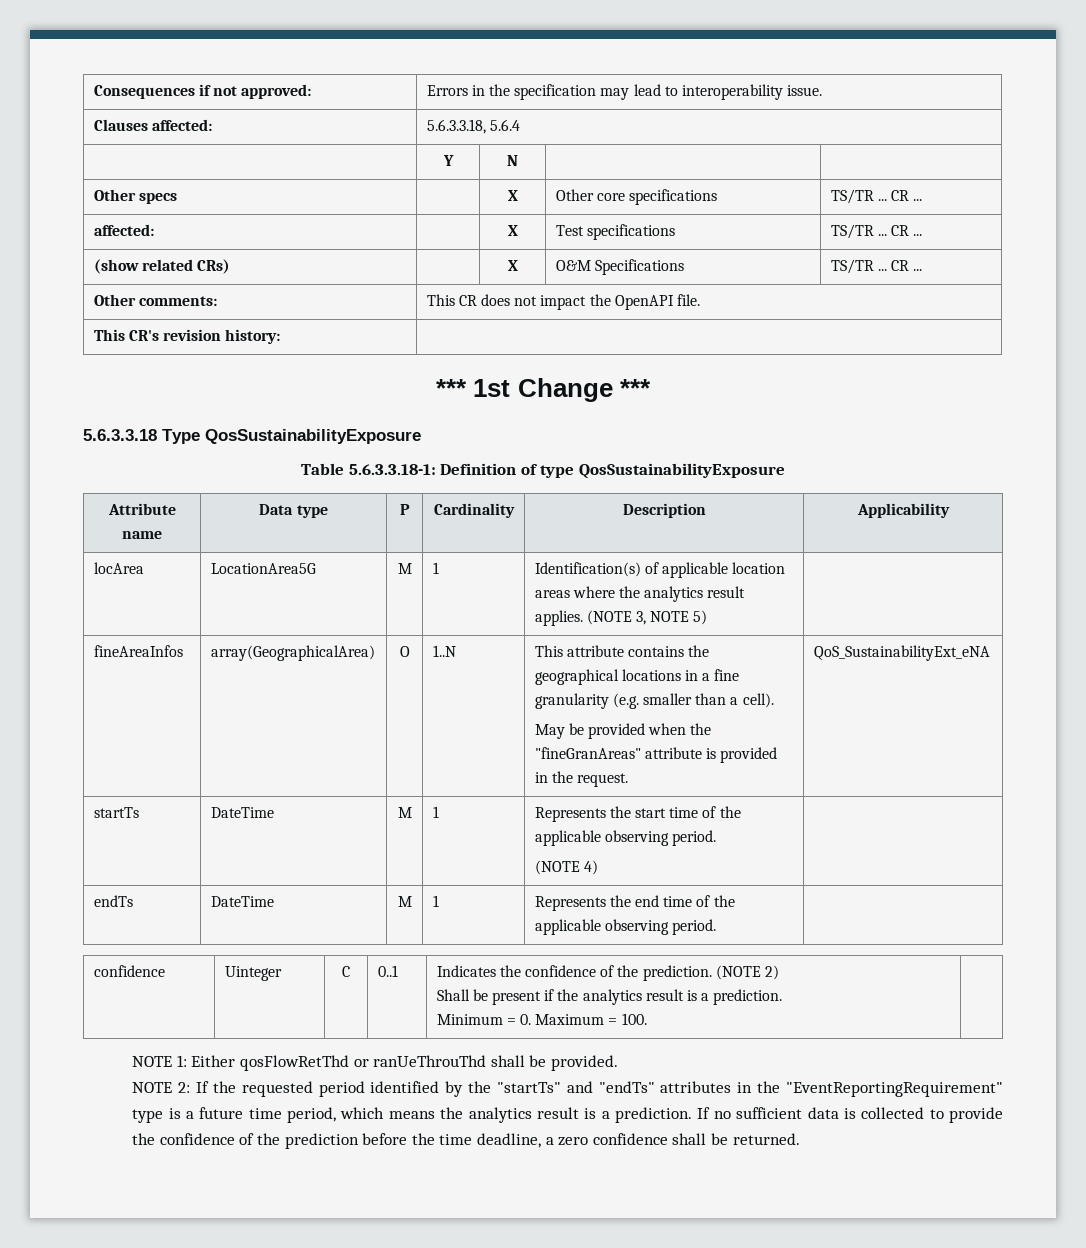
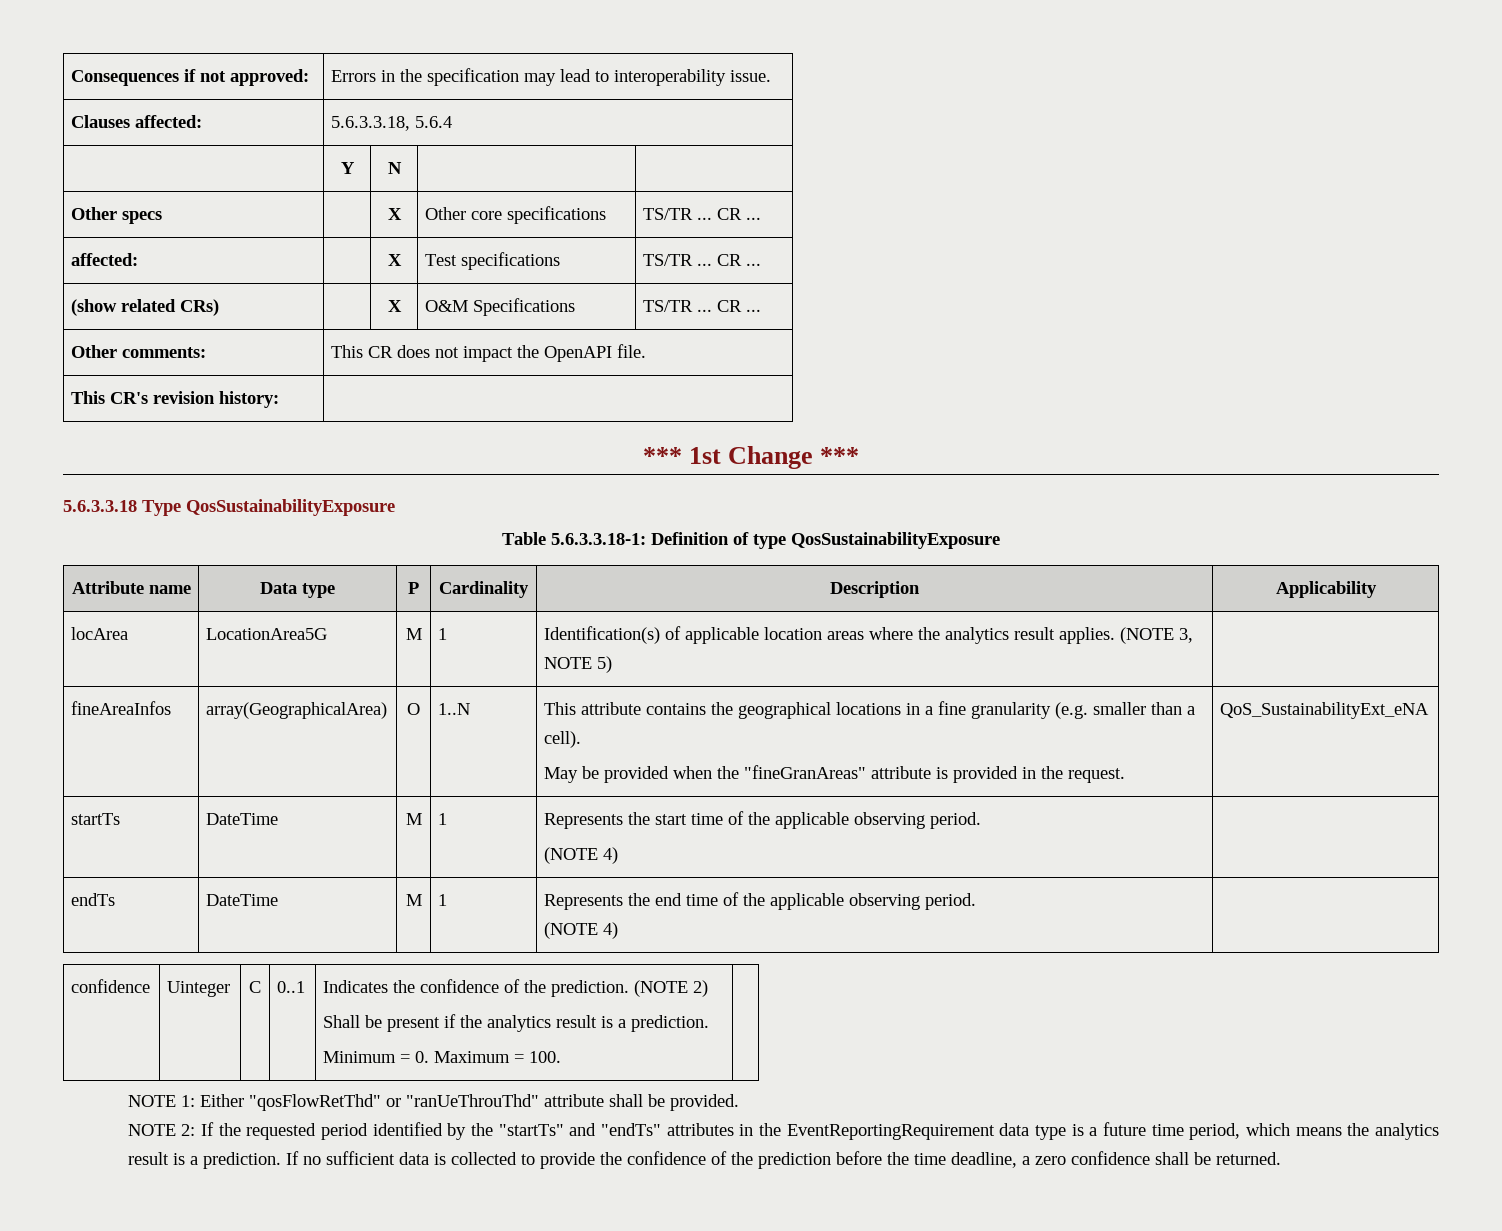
- endTs | DateTime | M | 1 | Represents the end time of the applicable observing period. |
+ endTs | DateTime | M | 1 | Represents the end time of the applicable observing period.
+ (NOTE 4) |
- NOTE 1: Either qosFlowRetThd or ranUeThrouThd shall be provided.
+ NOTE 1: Either "qosFlowRetThd" or "ranUeThrouThd" attribute shall be provided.
- NOTE 2: If the requested period identified by the "startTs" and "endTs" attributes in the "EventReportingRequirement" type is a future time period, which means the analytics result is a prediction.
+ NOTE 2: If the requested period identified by the "startTs" and "endTs" attributes in the EventReportingRequirement data type is a future time period, which means the analytics result is a prediction.

